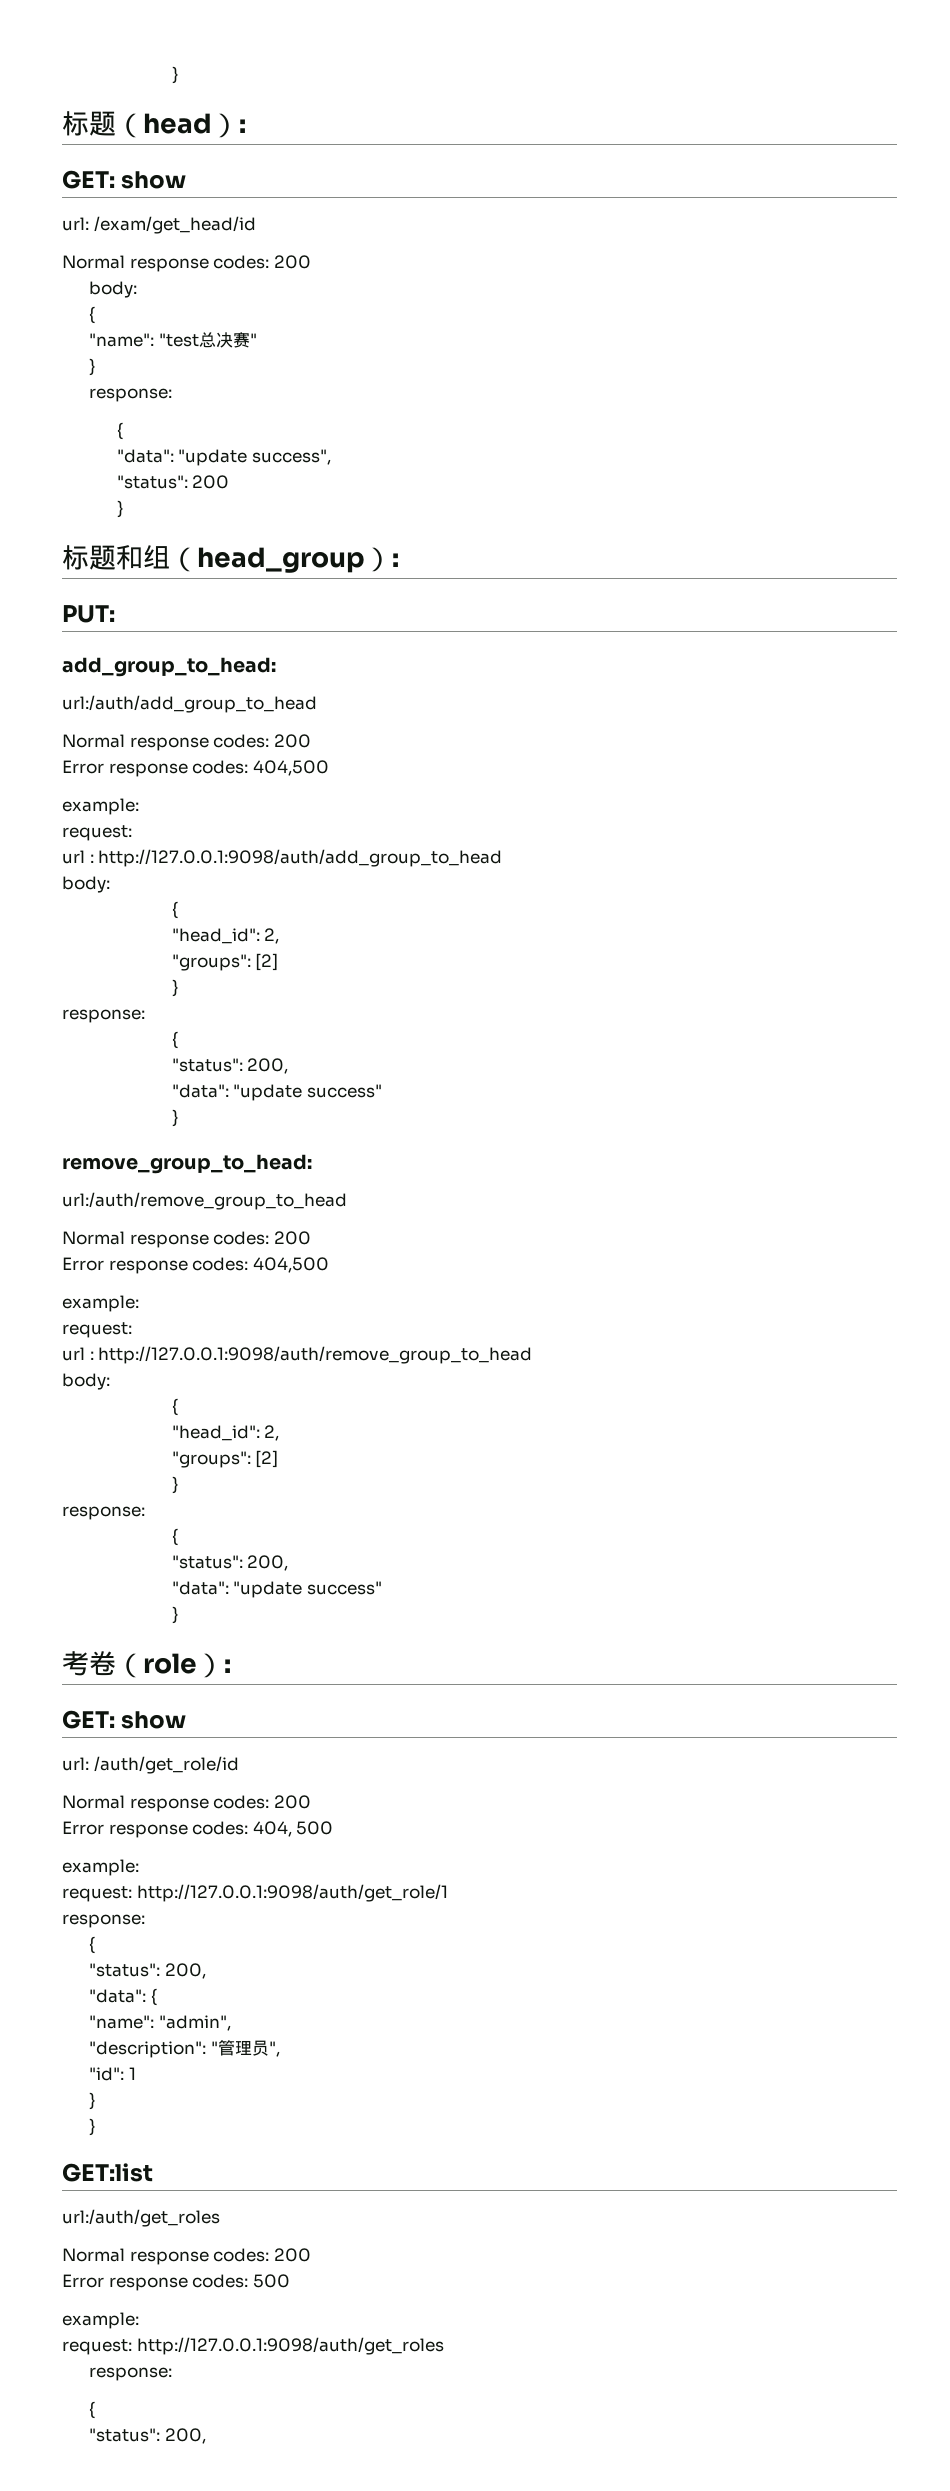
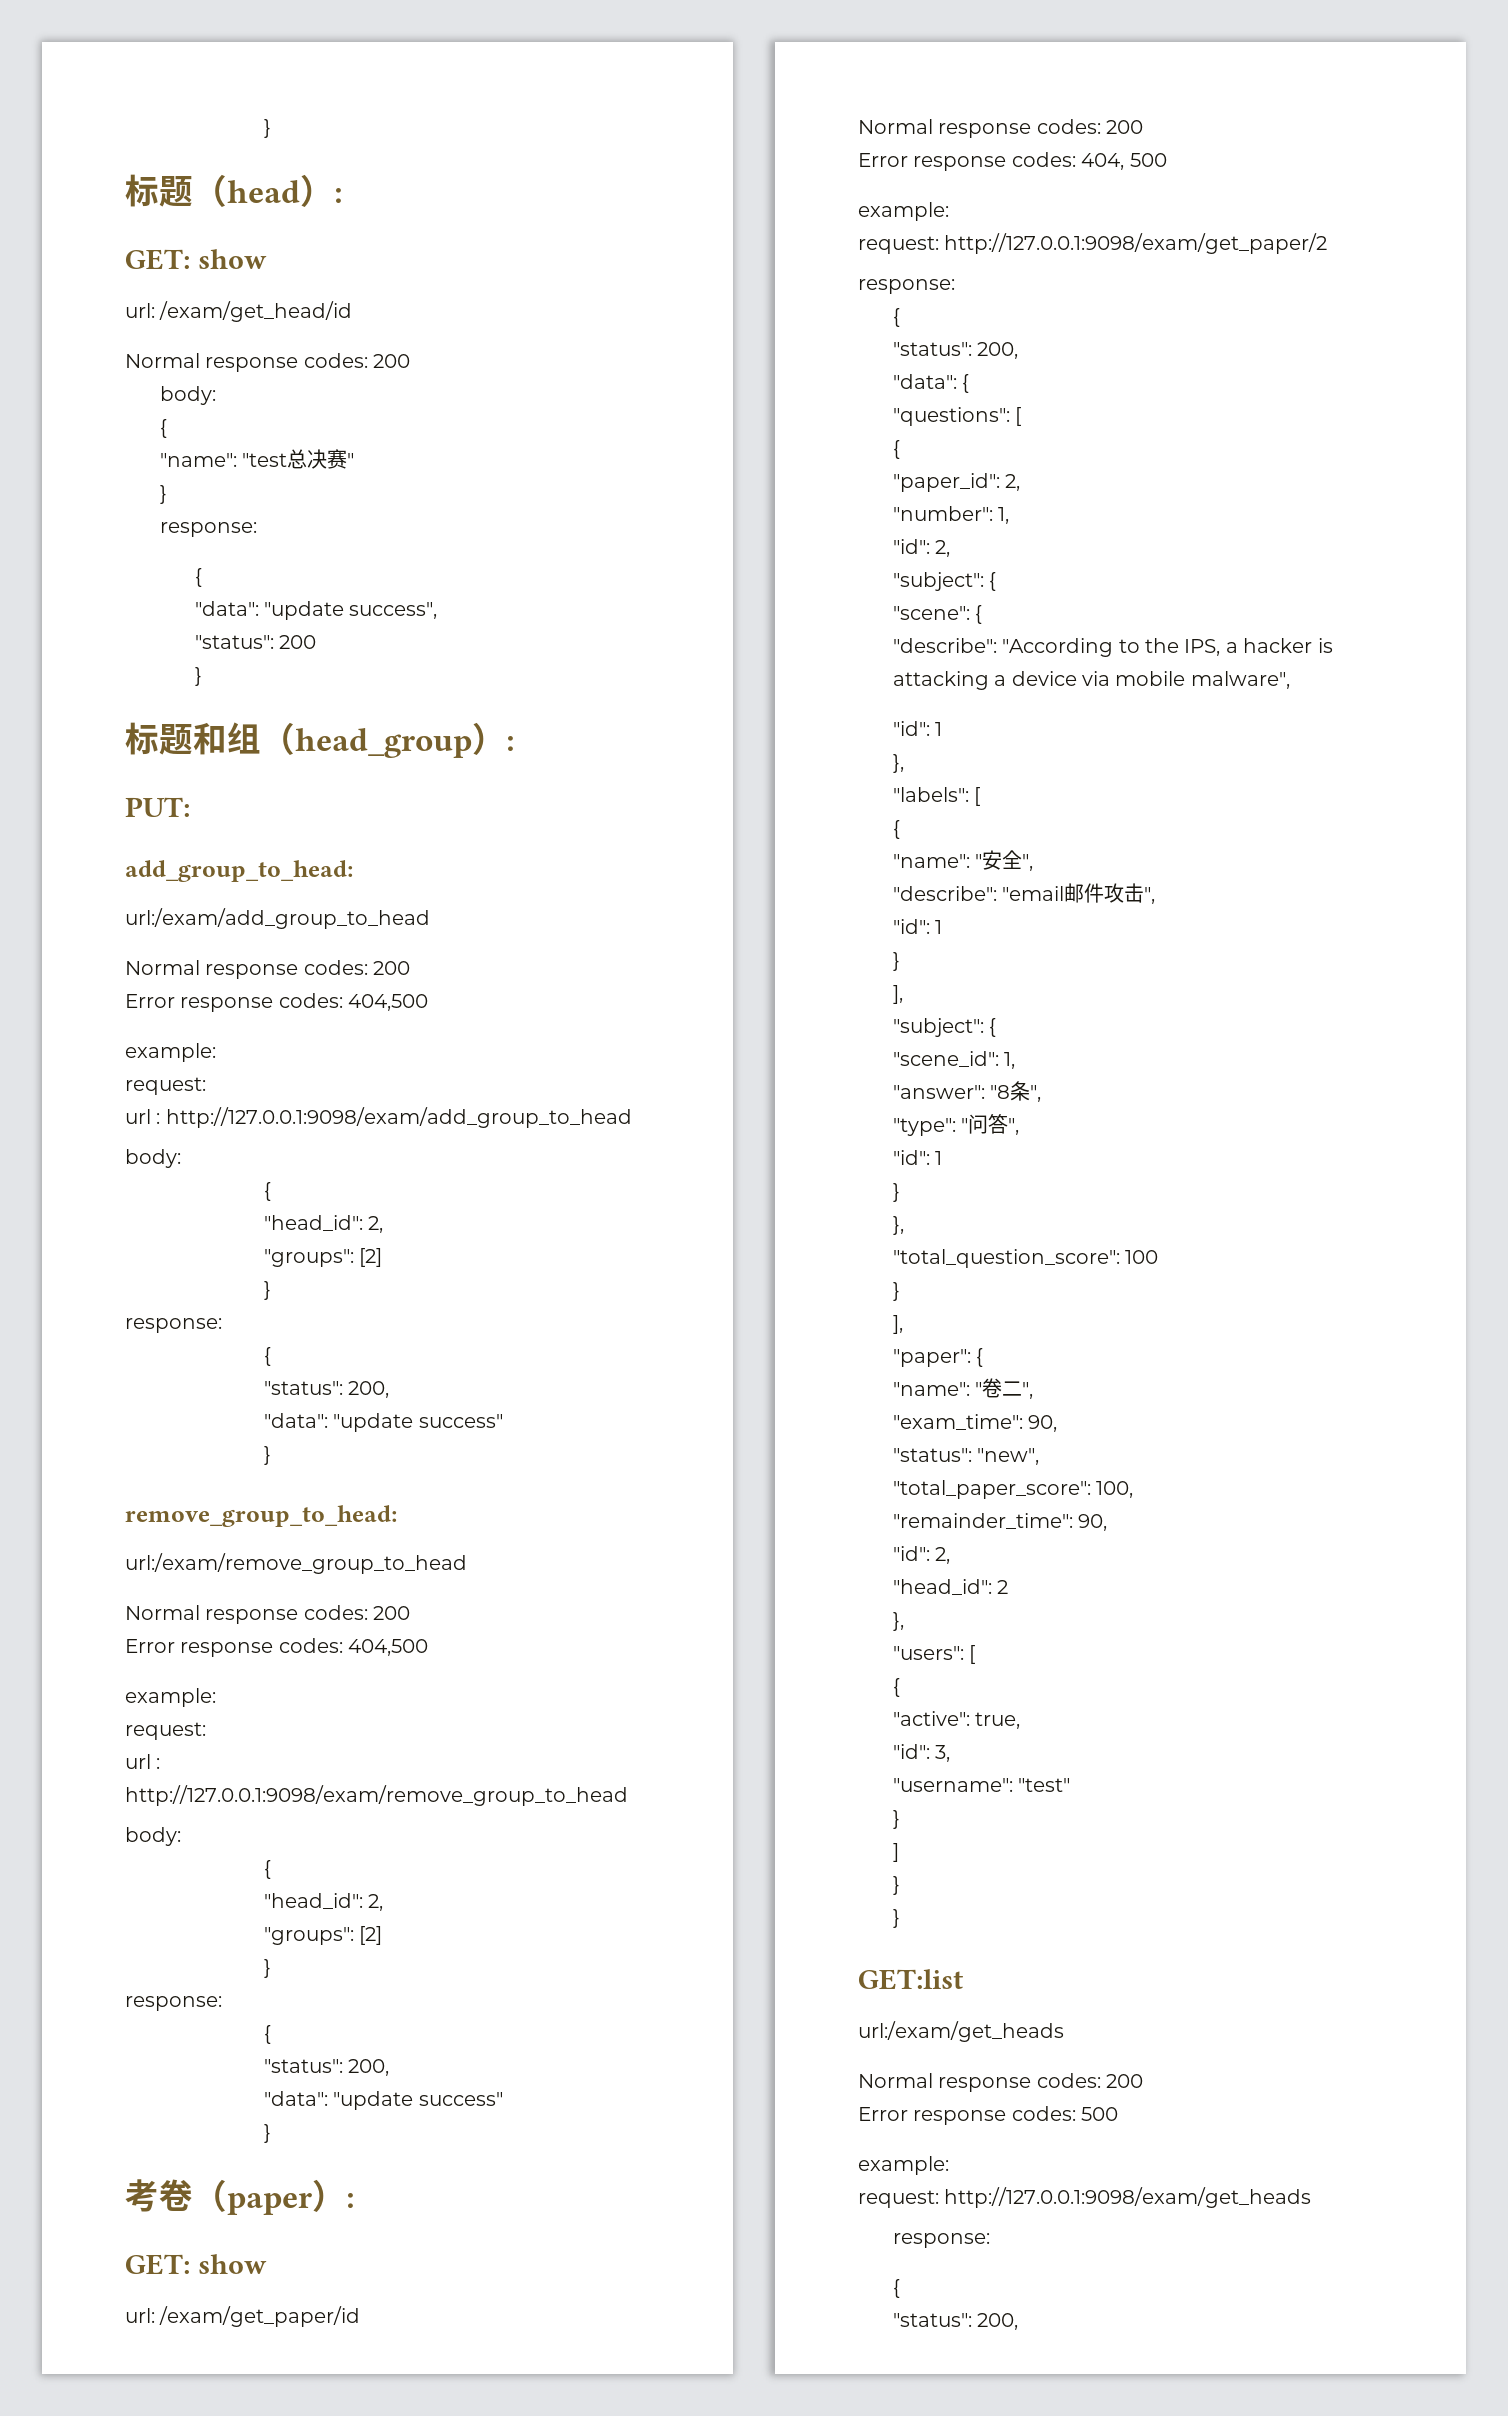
- url:/auth/add_group_to_head
+ url:/exam/add_group_to_head
- url : http://127.0.0.1:9098/auth/add_group_to_head
+ url : http://127.0.0.1:9098/exam/add_group_to_head
- url:/auth/remove_group_to_head
+ url:/exam/remove_group_to_head
- url : http://127.0.0.1:9098/auth/remove_group_to_head
+ url : http://127.0.0.1:9098/exam/remove_group_to_head
- 考卷（role）:
+ 考卷（paper）:
  GET: show
- url: /auth/get_role/id
+ url: /exam/get_paper/id
- request: http://127.0.0.1:9098/auth/get_role/1
+ request: http://127.0.0.1:9098/exam/get_paper/2
- "name": "admin",
- "description": "管理员",
+ "questions": [
+ {
+ "paper_id": 2,
+ "number": 1,
+ "id": 2,
+ "subject": {
+ "scene": {
+ "describe": "According to the IPS, a hacker is attacking a device via mobile malware",
  "id": 1
+ },
+ "labels": [
+ {
+ "name": "安全",
+ "describe": "email邮件攻击",
+ "id": 1
+ }
+ ],
+ "subject": {
+ "scene_id": 1,
+ "answer": "8条",
+ "type": "问答",
+ "id": 1
+ }
+ },
+ "total_question_score": 100
+ }
+ ],
+ "paper": {
+ "name": "卷二",
+ "exam_time": 90,
+ "status": "new",
+ "total_paper_score": 100,
+ "remainder_time": 90,
+ "id": 2,
+ "head_id": 2
+ },
+ "users": [
+ {
+ "active": true,
+ "id": 3,
+ "username": "test"
+ }
+ ]
- url:/auth/get_roles
+ url:/exam/get_heads
- request: http://127.0.0.1:9098/auth/get_roles
+ request: http://127.0.0.1:9098/exam/get_heads

